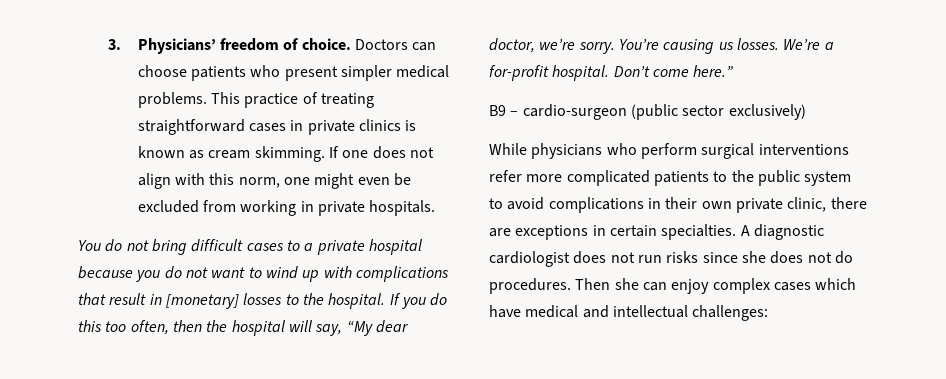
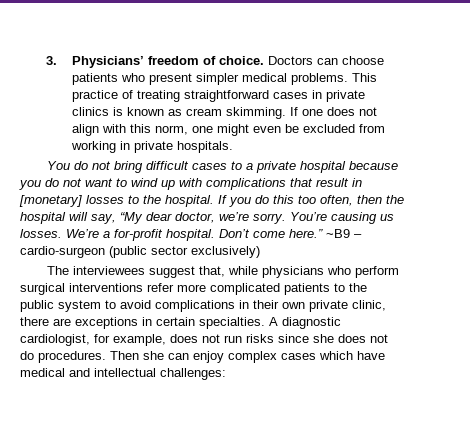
- Don’t come here.”
- B9 – cardio-surgeon (public sector exclusively)
+ Don’t come here.” ~B9 – cardio-surgeon (public sector exclusively)
- While physicians who perform surgical interventions refer more complicated patients to the public system to avoid complications in their own private clinic, there are exceptions in certain specialties.
+ The interviewees suggest that, while physicians who perform surgical interventions refer more complicated patients to the public system to avoid complications in their own private clinic, there are exceptions in certain specialties.
- A diagnostic cardiologist does not run risks since she does not do procedures.
+ A diagnostic cardiologist, for example, does not run risks since she does not do procedures.

